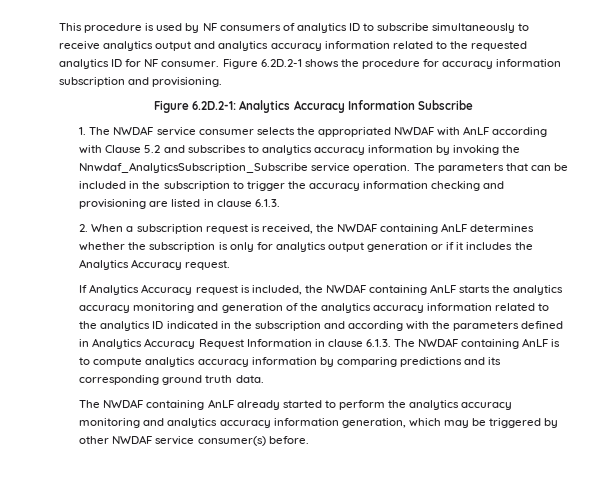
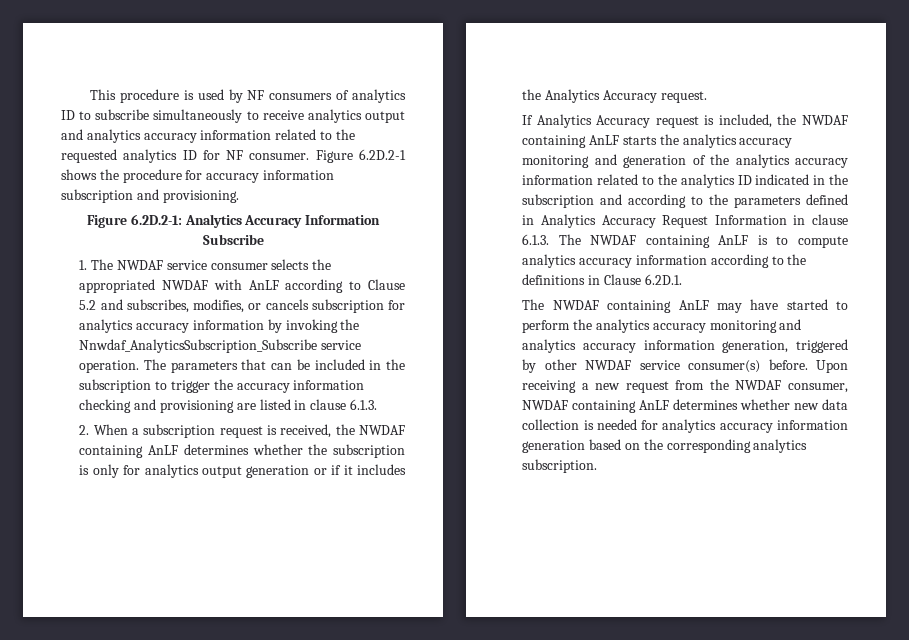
- 1. The NWDAF service consumer selects the appropriated NWDAF with AnLF according with Clause 5.2 and subscribes to analytics accuracy information by invoking the Nnwdaf_AnalyticsSubscription_Subscribe service operation.
+ 1. The NWDAF service consumer selects the appropriated NWDAF with AnLF according to Clause 5.2 and subscribes, modifies, or cancels subscription for analytics accuracy information by invoking the Nnwdaf_AnalyticsSubscription_Subscribe service operation.
- If Analytics Accuracy request is included, the NWDAF containing AnLF starts the analytics accuracy monitoring and generation of the analytics accuracy information related to the analytics ID indicated in the subscription and according with the parameters defined in Analytics Accuracy Request Information in clause 6.1.3. The NWDAF containing AnLF is to compute analytics accuracy information by comparing predictions and its corresponding ground truth data.
- The NWDAF containing AnLF already started to perform the analytics accuracy monitoring and analytics accuracy information generation, which may be triggered by other NWDAF service consumer(s) before.
+ If Analytics Accuracy request is included, the NWDAF containing AnLF starts the analytics accuracy monitoring and generation of the analytics accuracy information related to the analytics ID indicated in the subscription and according to the parameters defined in Analytics Accuracy Request Information in clause 6.1.3. The NWDAF containing AnLF is to compute analytics accuracy information according to the definitions in Clause 6.2D.1.
+ The NWDAF containing AnLF may have started to perform the analytics accuracy monitoring and analytics accuracy information generation, triggered by other NWDAF service consumer(s) before.
+ Upon receiving a new request from the NWDAF consumer, NWDAF containing AnLF determines whether new data collection is needed for analytics accuracy information generation based on the corresponding analytics subscription.

